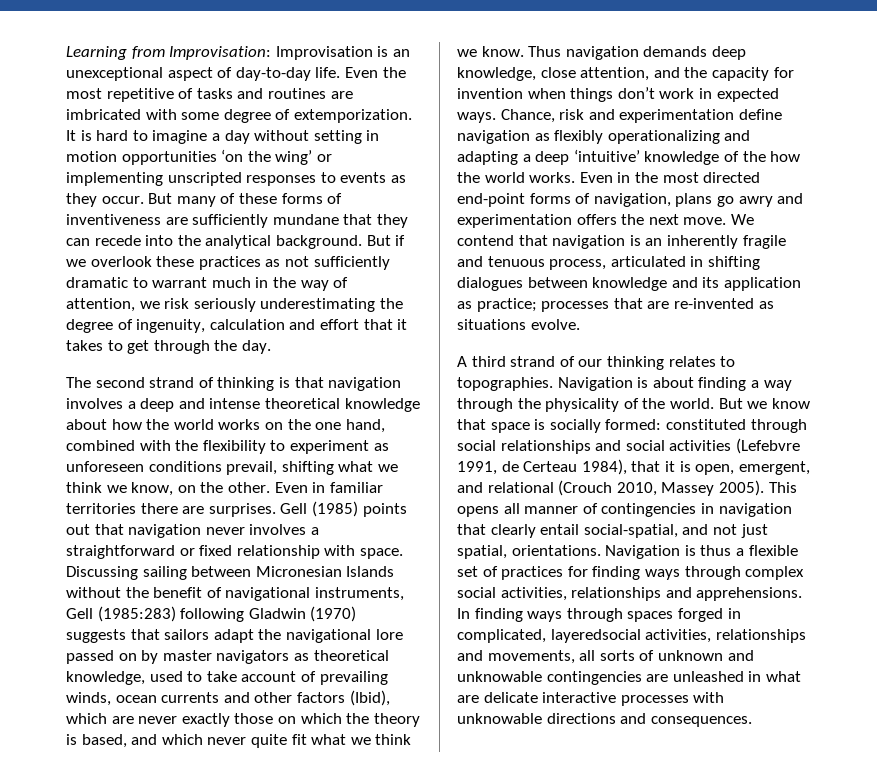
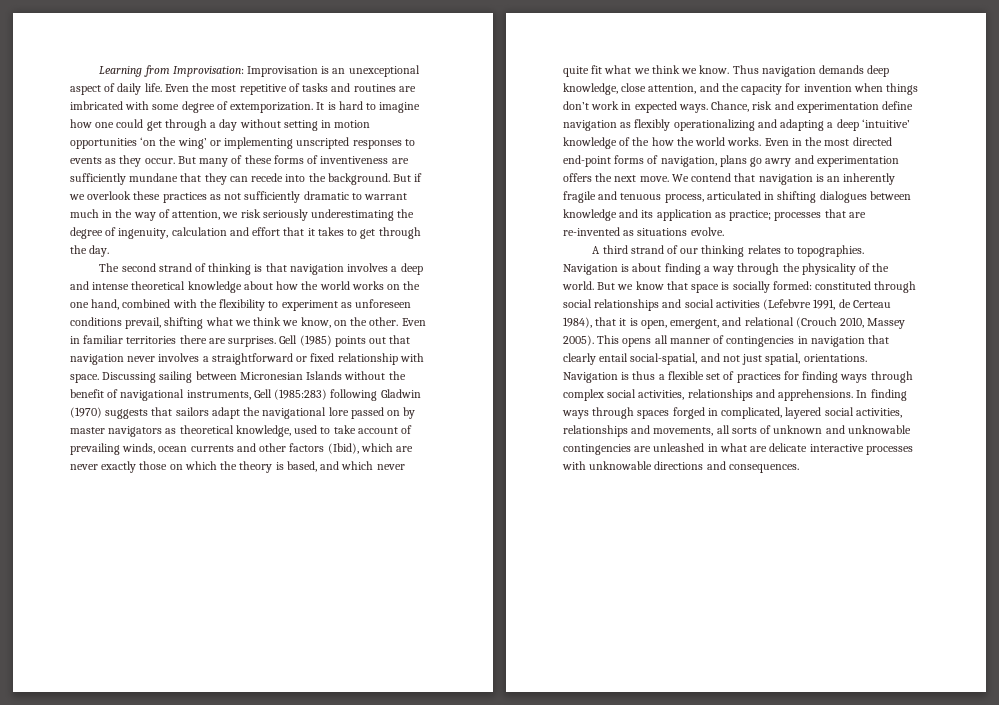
- Learning from Improvisation: Improvisation is an unexceptional aspect of day-to-day life.
+ Learning from Improvisation: Improvisation is an unexceptional aspect of daily life.
- It is hard to imagine a day without setting in motion opportunities ‘on the wing’ or implementing unscripted responses to events as they occur.
+ It is hard to imagine how one could get through a day without setting in motion opportunities ‘on the wing’ or implementing unscripted responses to events as they occur.
- But many of these forms of inventiveness are sufficiently mundane that they can recede into the analytical background.
+ But many of these forms of inventiveness are sufficiently mundane that they can recede into the background.
- In finding ways through spaces forged in complicated, layeredsocial activities, relationships and movements, all sorts of unknown and unknowable contingencies are unleashed in what are delicate interactive processes with unknowable directions and consequences.
+ In finding ways through spaces forged in complicated, layered social activities, relationships and movements, all sorts of unknown and unknowable contingencies are unleashed in what are delicate interactive processes with unknowable directions and consequences.

